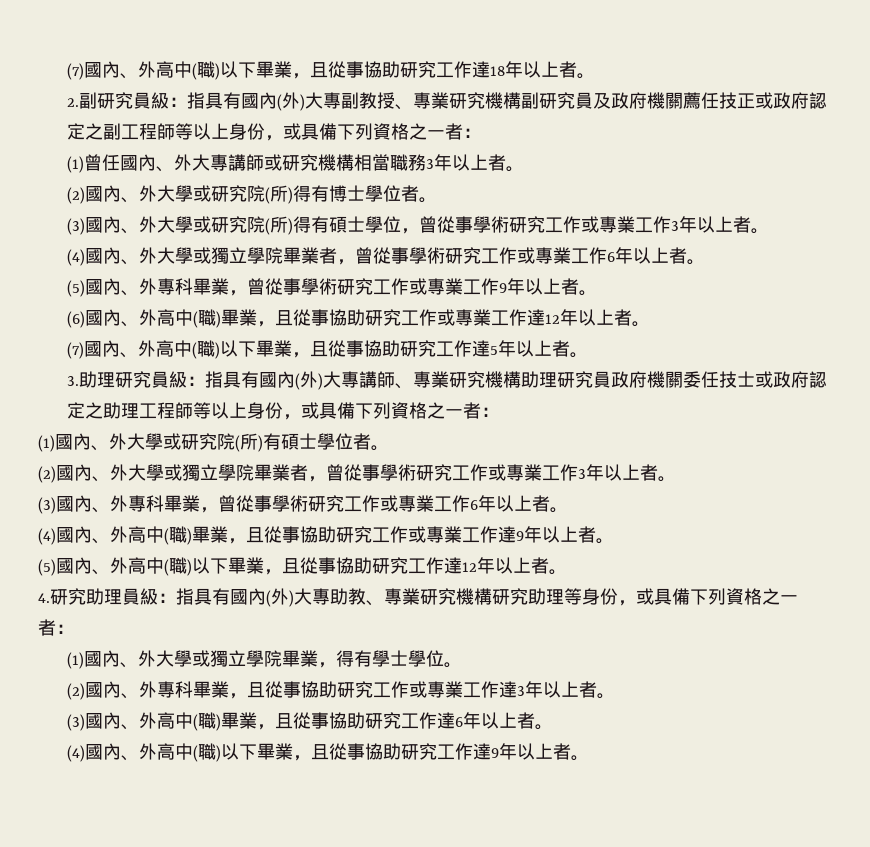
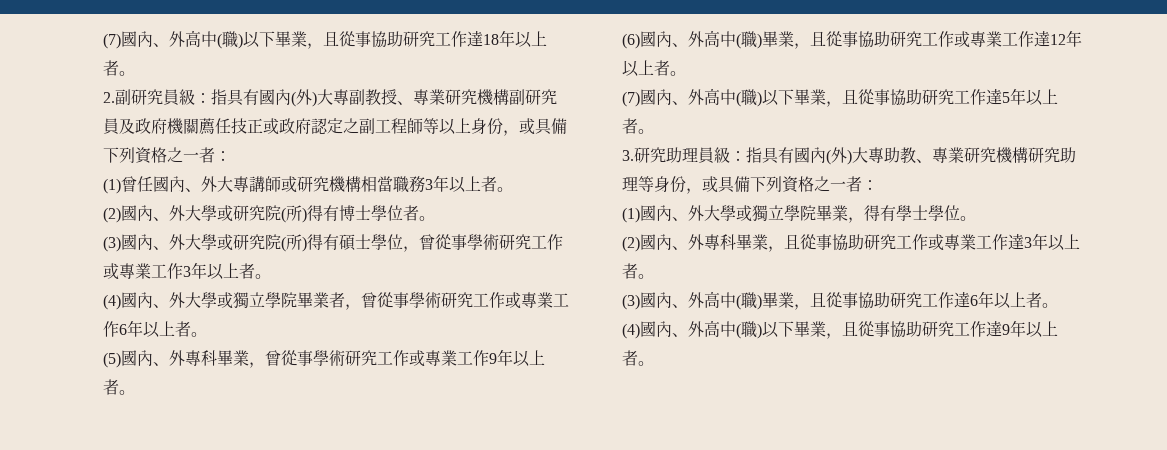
- 3.助理研究員級：指具有國內(外)大專講師、專業研究機構助理研究員政府機關委任技士或政府認定之助理工程師等以上身份，或具備下列資格之一者：
- (1)國內、外大學或研究院(所)有碩士學位者。
- (2)國內、外大學或獨立學院畢業者，曾從事學術研究工作或專業工作3年以上者。
- (3)國內、外專科畢業，曾從事學術研究工作或專業工作6年以上者。
- (4)國內、外高中(職)畢業，且從事協助研究工作或專業工作達9年以上者。
- (5)國內、外高中(職)以下畢業，且從事協助研究工作達12年以上者。
- 4.研究助理員級：指具有國內(外)大專助教、專業研究機構研究助理等身份，或具備下列資格之一者：
+ 3.研究助理員級：指具有國內(外)大專助教、專業研究機構研究助理等身份，或具備下列資格之一者：

